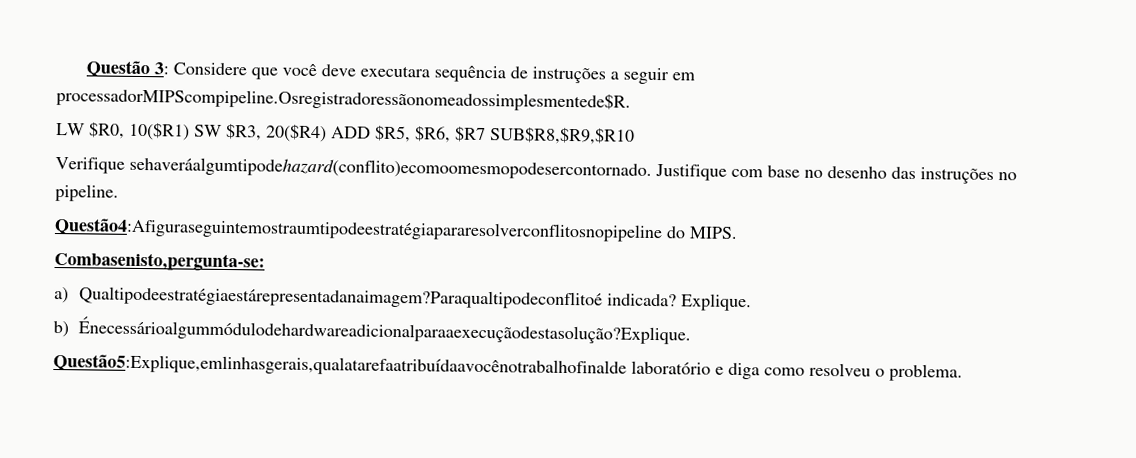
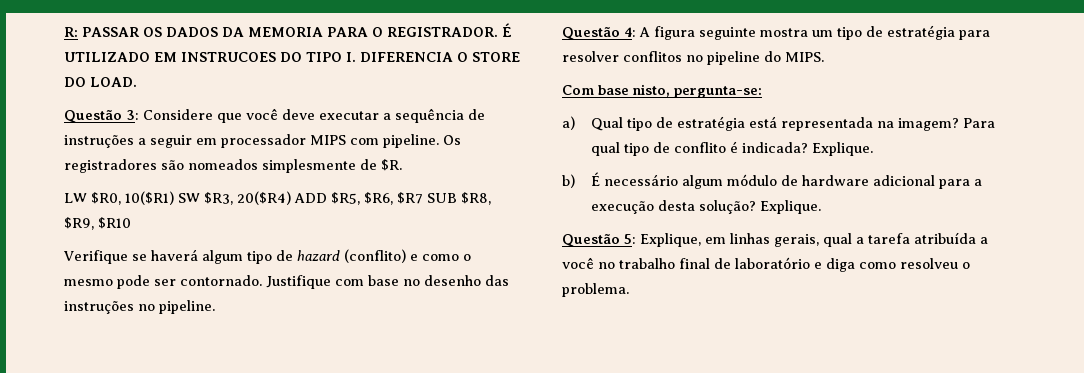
+ R: PASSAR OS DADOS DA MEMORIA PARA O REGISTRADOR. É UTILIZADO EM INSTRUCOES DO TIPO I. DIFERENCIA O STORE DO LOAD.
- Questão 3: Considere que você deve executara sequência de instruções a seguir em processadorMIPScompipeline.Osregistradoressãonomeadossimplesmentede$R.
+ Questão 3: Considere que você deve executar a sequência de instruções a seguir em processador MIPS com pipeline. Os registradores são nomeados simplesmente de $R.
- LW $R0, 10($R1) SW $R3, 20($R4) ADD $R5, $R6, $R7 SUB$R8,$R9,$R10
- Verifique sehaveráalgumtipodehazard(conflito)ecomoomesmopodesercontornado.
+ LW $R0, 10($R1) SW $R3, 20($R4) ADD $R5, $R6, $R7 SUB $R8, $R9, $R10
+ Verifique se haverá algum tipo de hazard (conflito) e como o mesmo pode ser contornado.
- Questão4:Afiguraseguintemostraumtipodeestratégiapararesolverconflitosnopipeline do MIPS.
- Combasenisto,pergunta-se:
- a) Qualtipodeestratégiaestárepresentadanaimagem?Paraqualtipodeconflitoé indicada? Explique.
- b) Énecessárioalgummódulodehardwareadicionalparaaexecuçãodestasolução?Explique.
- Questão5:Explique,emlinhasgerais,qualatarefaatribuídaavocênotrabalhofinalde laboratório e diga como resolveu o problema.
+ Questão 4: A figura seguinte mostra um tipo de estratégia para resolver conflitos no pipeline do MIPS.
+ Com base nisto, pergunta-se:
+ a) Qual tipo de estratégia está representada na imagem? Para qual tipo de conflito é indicada? Explique.
+ b) É necessário algum módulo de hardware adicional para a execução desta solução? Explique.
+ Questão 5: Explique, em linhas gerais, qual a tarefa atribuída a você no trabalho final de laboratório e diga como resolveu o problema.

